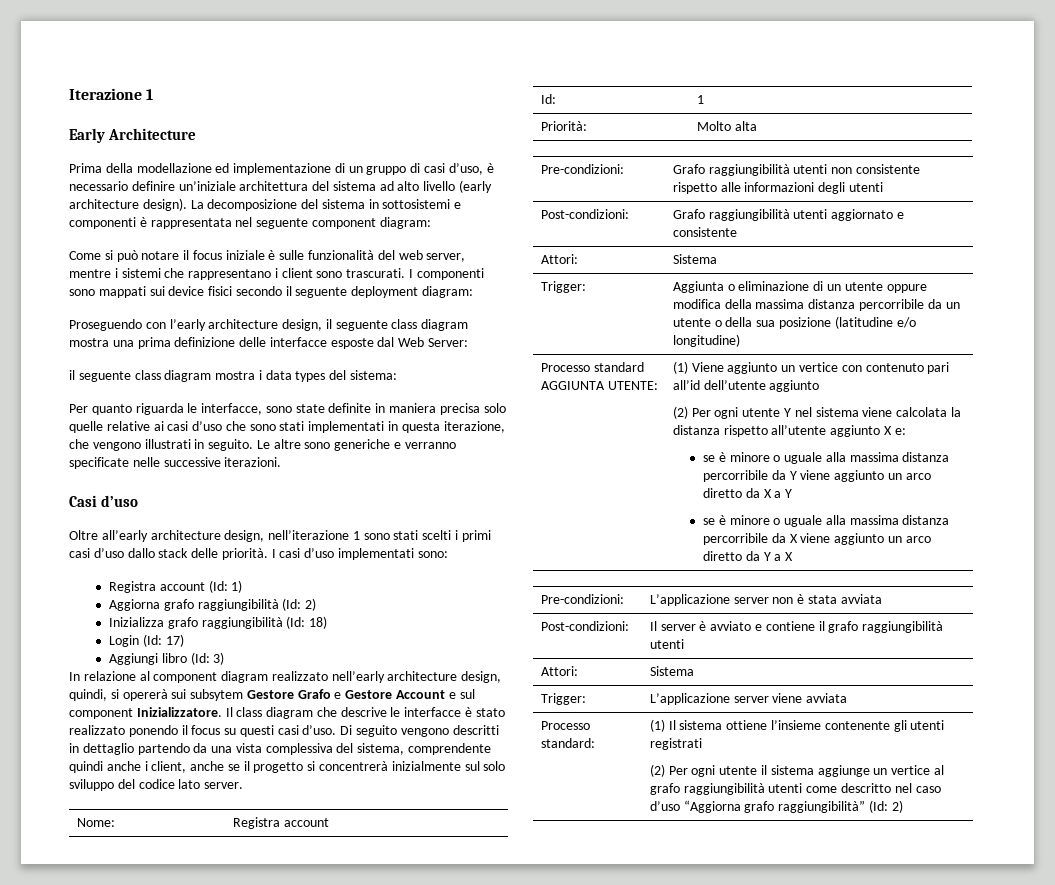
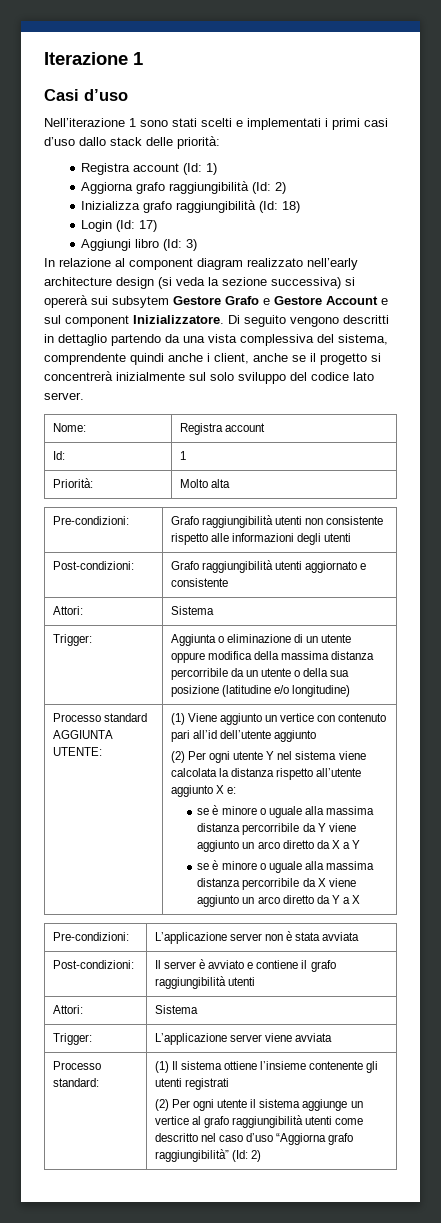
- Early Architecture
- Prima della modellazione ed implementazione di un gruppo di casi d’uso, è necessario definire un’iniziale architettura del sistema ad alto livello (early architecture design). La decomposizione del sistema in sottosistemi e componenti è rappresentata nel seguente component diagram:
- Come si può notare il focus iniziale è sulle funzionalità del web server, mentre i sistemi che rappresentano i client sono trascurati. I componenti sono mappati sui device fisici secondo il seguente deployment diagram:
- Proseguendo con l’early architecture design, il seguente class diagram mostra una prima definizione delle interfacce esposte dal Web Server:
- il seguente class diagram mostra i data types del sistema:
- Per quanto riguarda le interfacce, sono state definite in maniera precisa solo quelle relative ai casi d’uso che sono stati implementati in questa iterazione, che vengono illustrati in seguito. Le altre sono generiche e verranno specificate nelle successive iterazioni.
  Casi d’uso
- Oltre all’early architecture design, nell’iterazione 1 sono stati scelti i primi casi d’uso dallo stack delle priorità. I casi d’uso implementati sono:
+ Nell’iterazione 1 sono stati scelti e implementati i primi casi d’uso dallo stack delle priorità:
- In relazione al component diagram realizzato nell’early architecture design, quindi, si opererà sui subsytem Gestore Grafo e Gestore Account e sul component Inizializzatore.
+ In relazione al component diagram realizzato nell’early architecture design (si veda la sezione successiva) si opererà sui subsytem Gestore Grafo e Gestore Account e sul component Inizializzatore.
- Il class diagram che descrive le interfacce è stato realizzato ponendo il focus su questi casi d’uso.

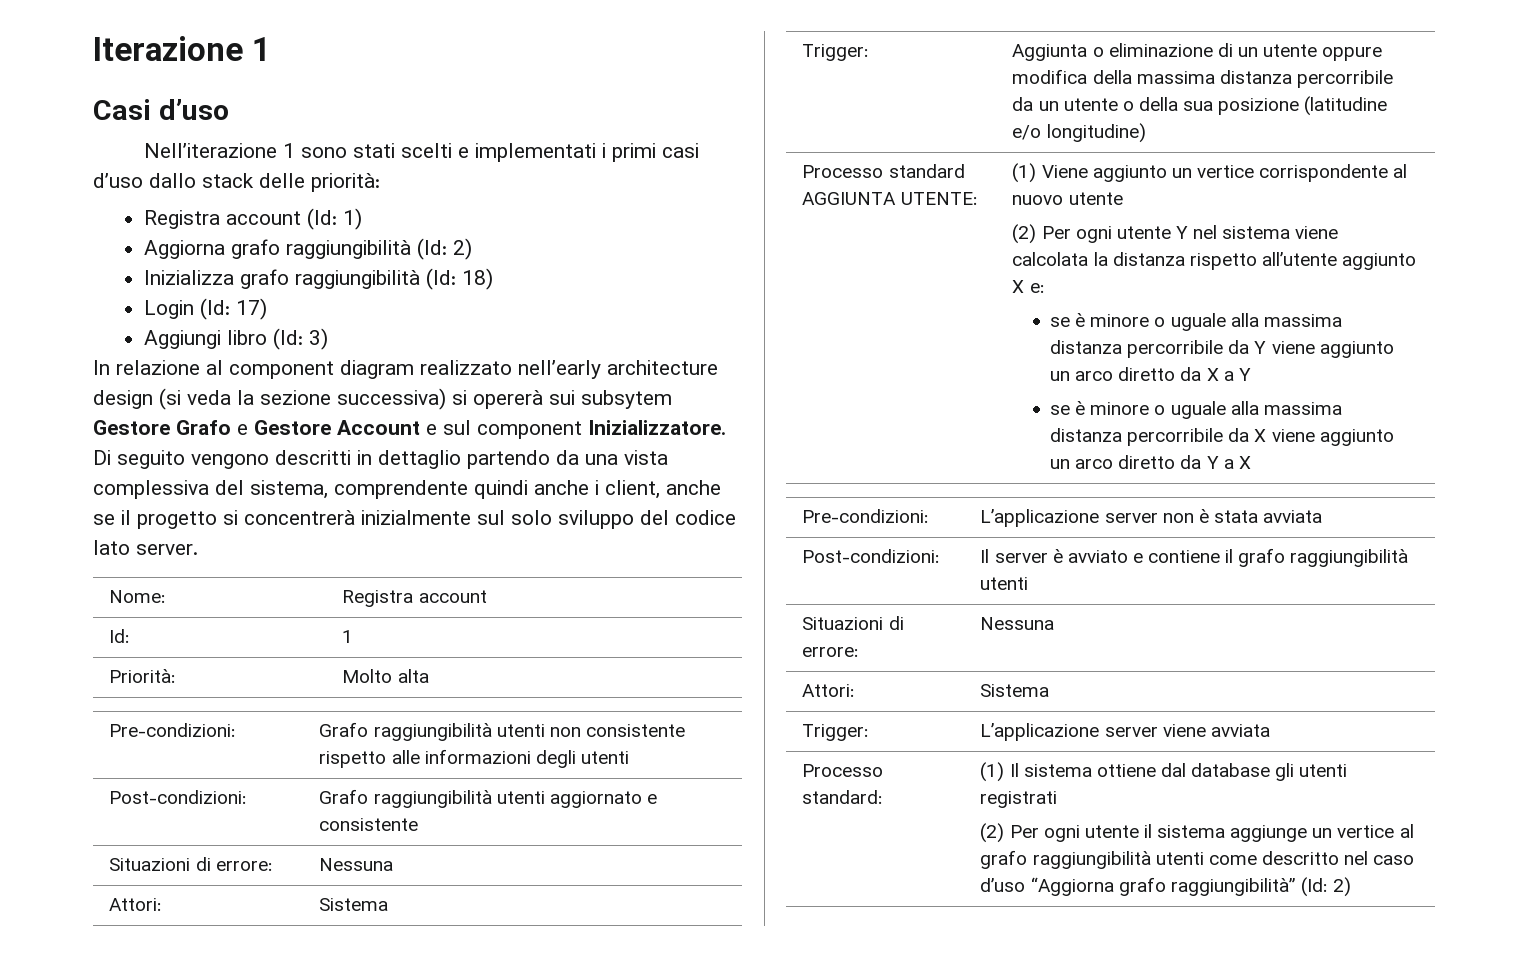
  Post-condizioni: | Grafo raggiungibilità utenti aggiornato e consistente
+ Situazioni di errore: | Nessuna
- (1) Viene aggiunto un vertice con contenuto pari all’id dell’utente aggiunto
+ (1) Viene aggiunto un vertice corrispondente al nuovo utente
  Post-condizioni: | Il server è avviato e contiene il grafo raggiungibilità utenti
+ Situazioni di errore: | Nessuna
- Processo standard: | (1) Il sistema ottiene l’insieme contenente gli utenti registrati
+ Processo standard: | (1) Il sistema ottiene dal database gli utenti registrati

